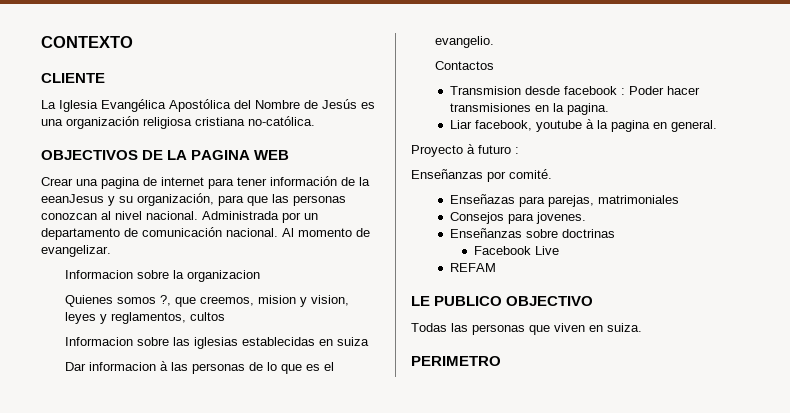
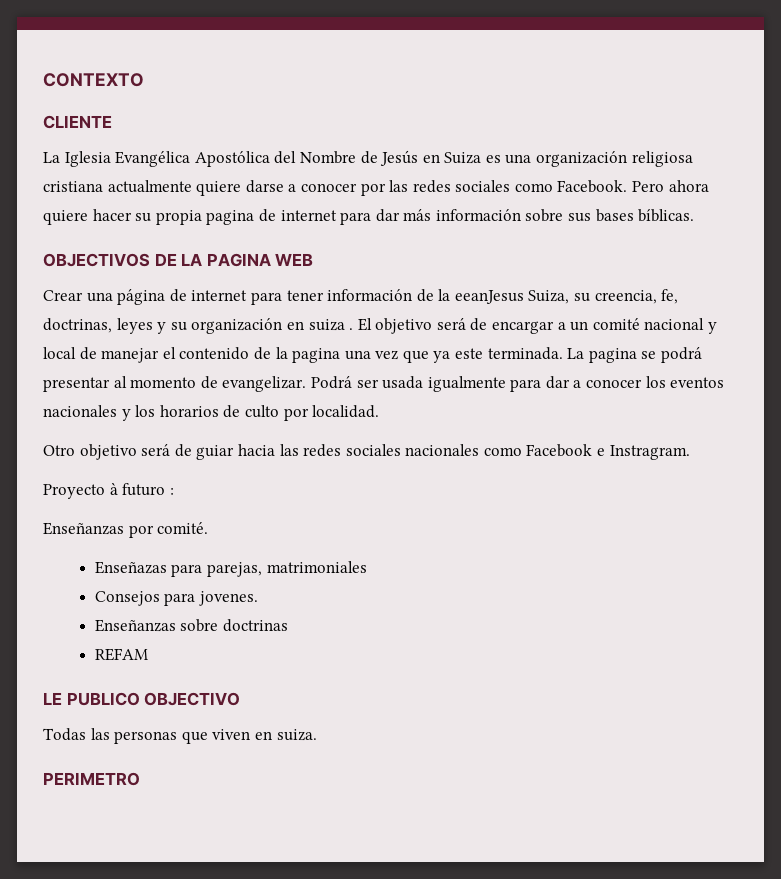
- La Iglesia Evangélica Apostólica del Nombre de Jesús es una organización religiosa cristiana no-católica.
+ La Iglesia Evangélica Apostólica del Nombre de Jesús en Suiza es una organización religiosa cristiana actualmente quiere darse a conocer por las redes sociales como Facebook. Pero ahora quiere hacer su propia pagina de internet para dar más información sobre sus bases bíblicas.
- Crear una pagina de internet para tener información de la eeanJesus y su organización, para que las personas conozcan al nivel nacional. Administrada por un departamento de comunicación nacional. Al momento de evangelizar.
- Informacion sobre la organizacion
- Quienes somos ?, que creemos, mision y vision, leyes y reglamentos, cultos
- Informacion sobre las iglesias establecidas en suiza
- Dar informacion à las personas de lo que es el evangelio.
- Contactos
- Transmision desde facebook : Poder hacer transmisiones en la pagina.
- Liar facebook, youtube à la pagina en general.
+ Crear una página de internet para tener información de la eeanJesus Suiza, su creencia, fe, doctrinas, leyes y su organización en suiza . El objetivo será de encargar a un comité nacional y local de manejar el contenido de la pagina una vez que ya este terminada. La pagina se podrá presentar al momento de evangelizar. Podrá ser usada igualmente para dar a conocer los eventos nacionales y los horarios de culto por localidad.
+ Otro objetivo será de guiar hacia las redes sociales nacionales como Facebook e Instragram.
- Facebook Live

